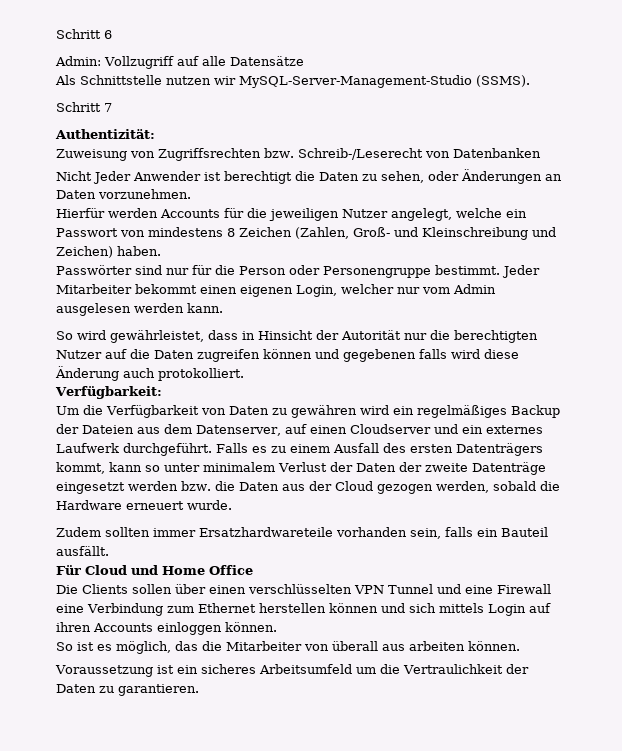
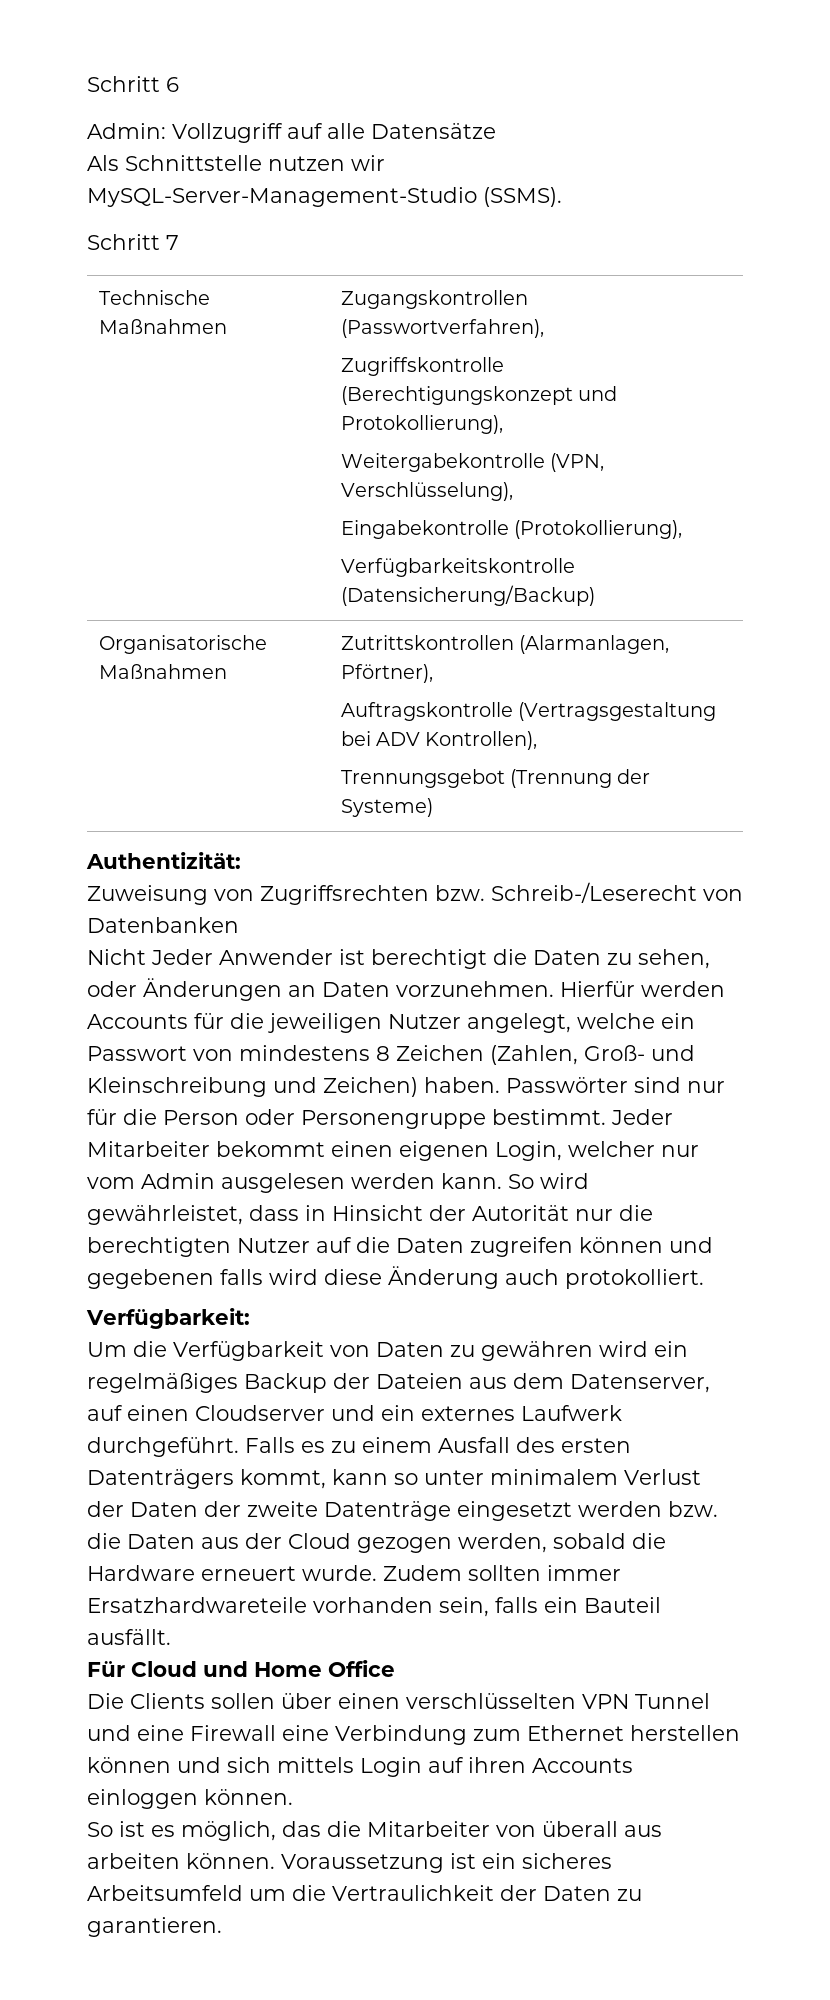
+ Technische Maßnahmen | Zugangskontrollen (Passwortverfahren),
+ Zugriffskontrolle (Berechtigungskonzept und Protokollierung),
+ Weitergabekontrolle (VPN, Verschlüsselung),
+ Eingabekontrolle (Protokollierung),
+ Verfügbarkeitskontrolle (Datensicherung/Backup)
+ Organisatorische Maßnahmen | Zutrittskontrollen (Alarmanlagen, Pförtner),
+ Auftragskontrolle (Vertragsgestaltung bei ADV Kontrollen),
+ Trennungsgebot (Trennung der Systeme)
- Nicht Jeder Anwender ist berechtigt die Daten zu sehen, oder Änderungen an Daten vorzunehmen.
- Hierfür werden Accounts für die jeweiligen Nutzer angelegt, welche ein Passwort von mindestens 8 Zeichen (Zahlen, Groß- und Kleinschreibung und Zeichen) haben.
- Passwörter sind nur für die Person oder Personengruppe bestimmt.
+ Nicht Jeder Anwender ist berechtigt die Daten zu sehen, oder Änderungen an Daten vorzunehmen. Hierfür werden Accounts für die jeweiligen Nutzer angelegt, welche ein Passwort von mindestens 8 Zeichen (Zahlen, Groß- und Kleinschreibung und Zeichen) haben. Passwörter sind nur für die Person oder Personengruppe bestimmt.
- Jeder Mitarbeiter bekommt einen eigenen Login, welcher nur vom Admin ausgelesen werden kann.
- So wird gewährleistet, dass in Hinsicht der Autorität nur die berechtigten Nutzer auf die Daten zugreifen können und gegebenen falls wird diese Änderung auch protokolliert.
+ Jeder Mitarbeiter bekommt einen eigenen Login, welcher nur vom Admin ausgelesen werden kann. So wird gewährleistet, dass in Hinsicht der Autorität nur die berechtigten Nutzer auf die Daten zugreifen können und gegebenen falls wird diese Änderung auch protokolliert.
- Falls es zu einem Ausfall des ersten Datenträgers kommt, kann so unter minimalem Verlust der Daten der zweite Datenträge eingesetzt werden bzw. die Daten aus der Cloud gezogen werden, sobald die Hardware erneuert wurde.
- Zudem sollten immer Ersatzhardwareteile vorhanden sein, falls ein Bauteil ausfällt.
+ Falls es zu einem Ausfall des ersten Datenträgers kommt, kann so unter minimalem Verlust der Daten der zweite Datenträge eingesetzt werden bzw. die Daten aus der Cloud gezogen werden, sobald die Hardware erneuert wurde. Zudem sollten immer Ersatzhardwareteile vorhanden sein, falls ein Bauteil ausfällt.
- So ist es möglich, das die Mitarbeiter von überall aus arbeiten können.
- Voraussetzung ist ein sicheres Arbeitsumfeld um die Vertraulichkeit der Daten zu garantieren.
+ So ist es möglich, das die Mitarbeiter von überall aus arbeiten können. Voraussetzung ist ein sicheres Arbeitsumfeld um die Vertraulichkeit der Daten zu garantieren.

